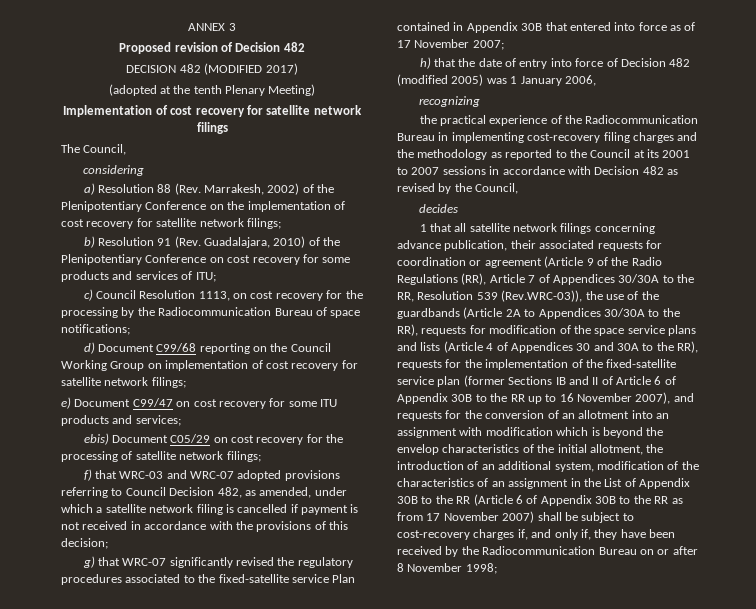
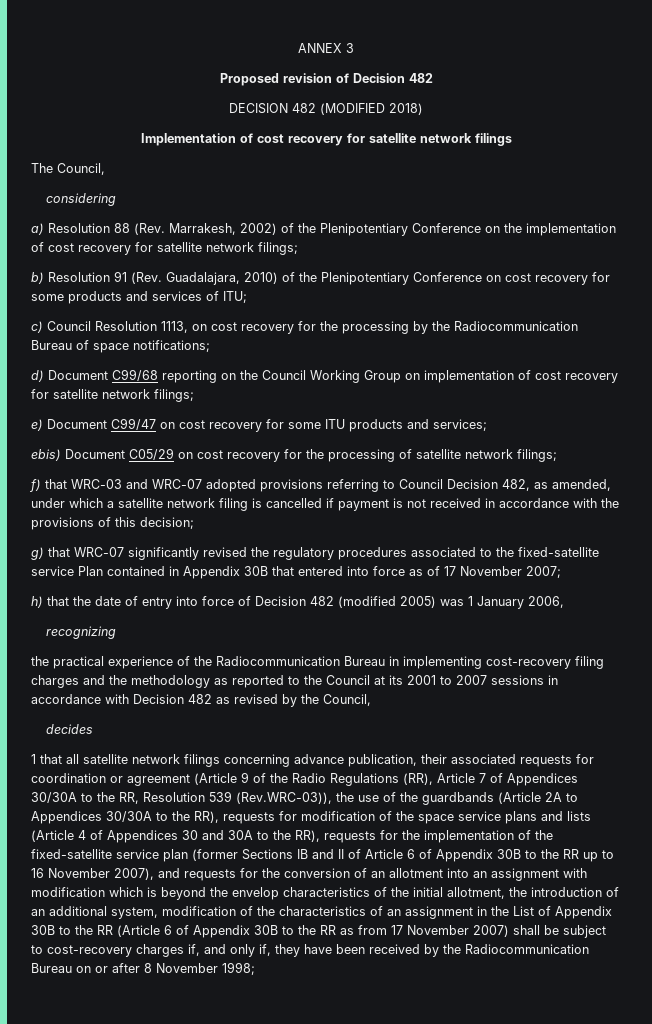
- DECISION 482 (MODIFIED 2017)
- (adopted at the tenth Plenary Meeting)
+ DECISION 482 (MODIFIED 2018)

